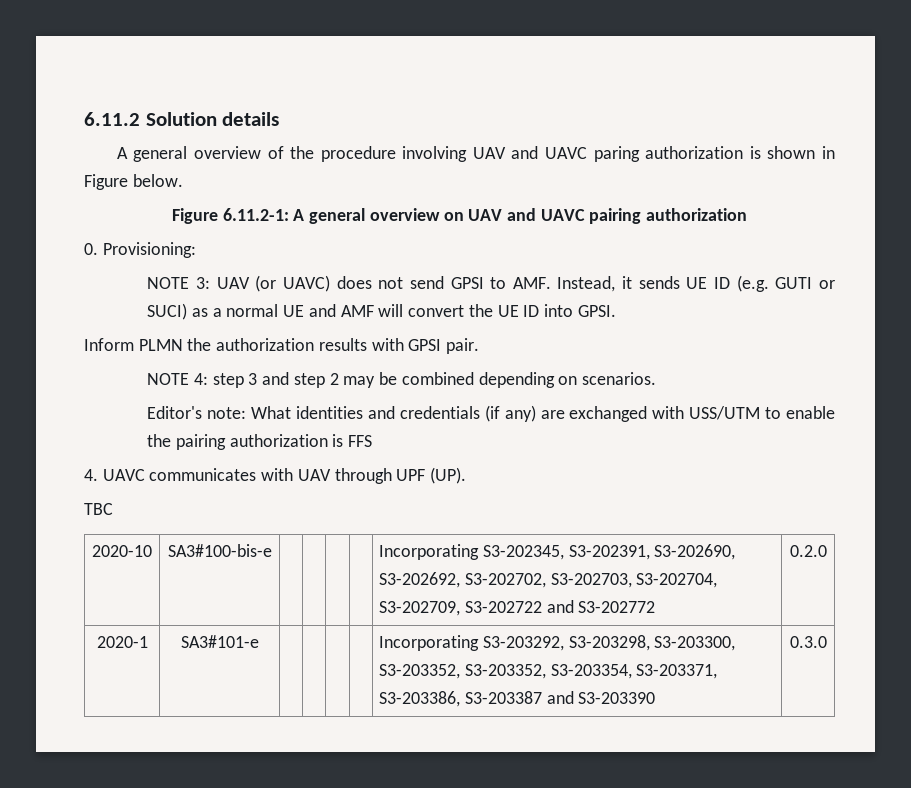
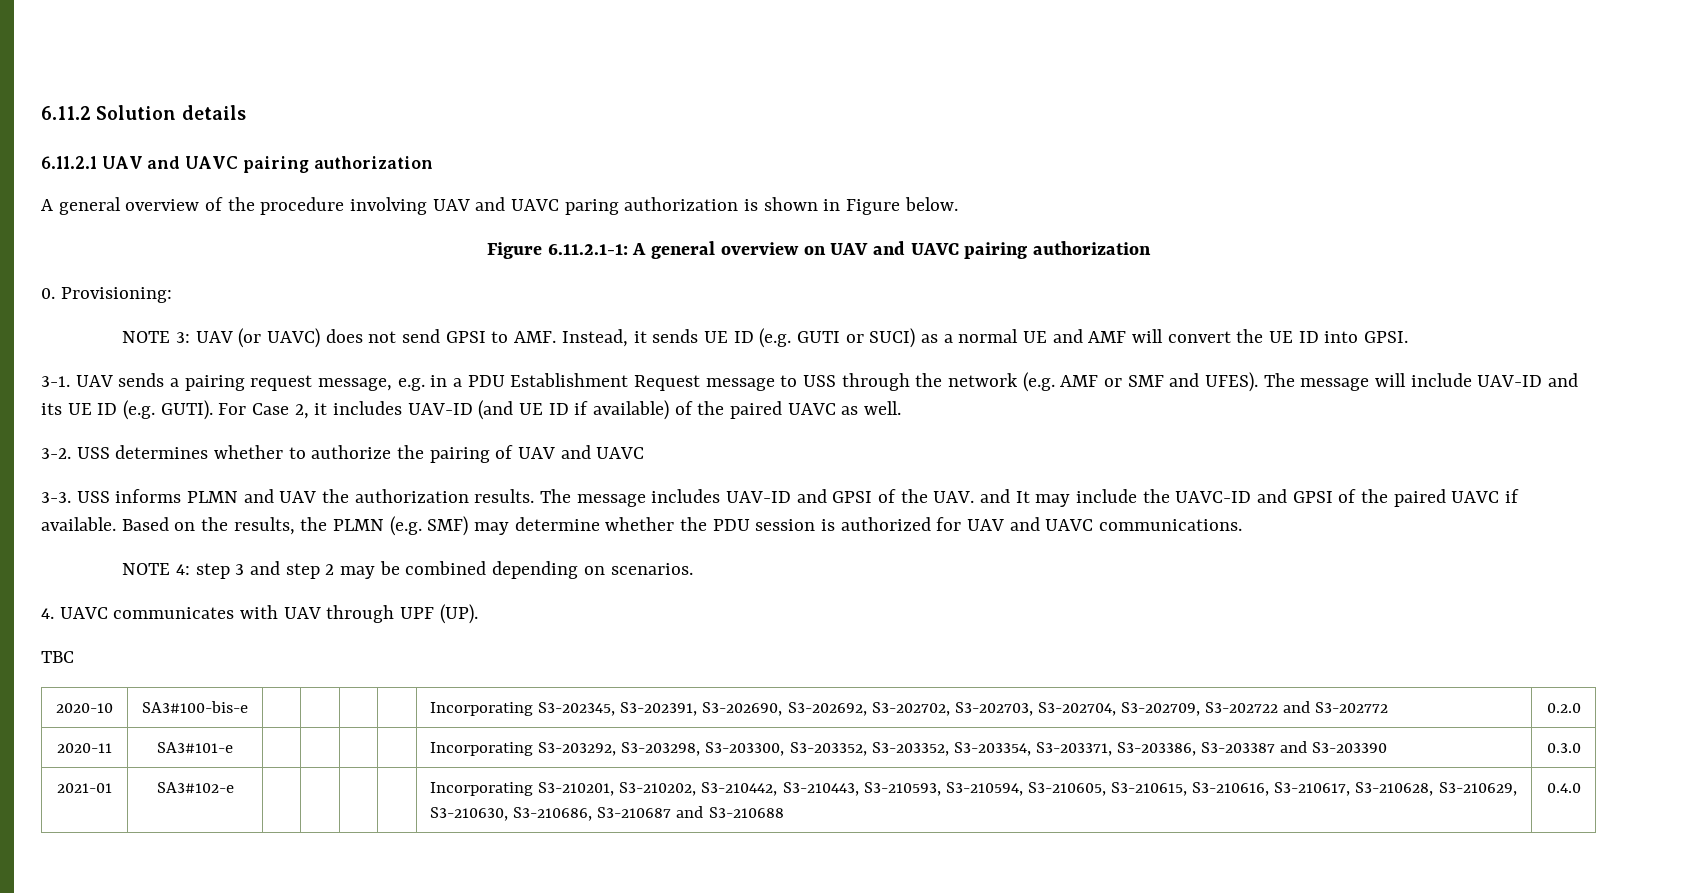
+ 6.11.2.1 UAV and UAVC pairing authorization
- Figure 6.11.2-1: A general overview on UAV and UAVC pairing authorization
+ Figure 6.11.2.1-1: A general overview on UAV and UAVC pairing authorization
- Inform PLMN the authorization results with GPSI pair.
+ 3-1. UAV sends a pairing request message, e.g. in a PDU Establishment Request message to USS through the network (e.g. AMF or SMF and UFES). The message will include UAV-ID and its UE ID (e.g. GUTI). For Case 2, it includes UAV-ID (and UE ID if available) of the paired UAVC as well.
+ 3-2. USS determines whether to authorize the pairing of UAV and UAVC
+ 3-3. USS informs PLMN and UAV the authorization results. The message includes UAV-ID and GPSI of the UAV. and It may include the UAVC-ID and GPSI of the paired UAVC if available. Based on the results, the PLMN (e.g. SMF) may determine whether the PDU session is authorized for UAV and UAVC communications.
- Editor's note: What identities and credentials (if any) are exchanged with USS/UTM to enable the pairing authorization is FFS
- 2020-1 | SA3#101-e | | | | | Incorporating S3-203292, S3-203298, S3-203300, S3-203352, S3-203352, S3-203354, S3-203371, S3-203386, S3-203387 and S3-203390 | 0.3.0
+ 2020-11 | SA3#101-e | | | | | Incorporating S3-203292, S3-203298, S3-203300, S3-203352, S3-203352, S3-203354, S3-203371, S3-203386, S3-203387 and S3-203390 | 0.3.0
+ 2021-01 | SA3#102-e | | | | | Incorporating S3-210201, S3-210202, S3-210442, S3-210443, S3-210593, S3-210594, S3-210605, S3-210615, S3-210616, S3-210617, S3-210628, S3-210629, S3-210630, S3-210686, S3-210687 and S3-210688 | 0.4.0

